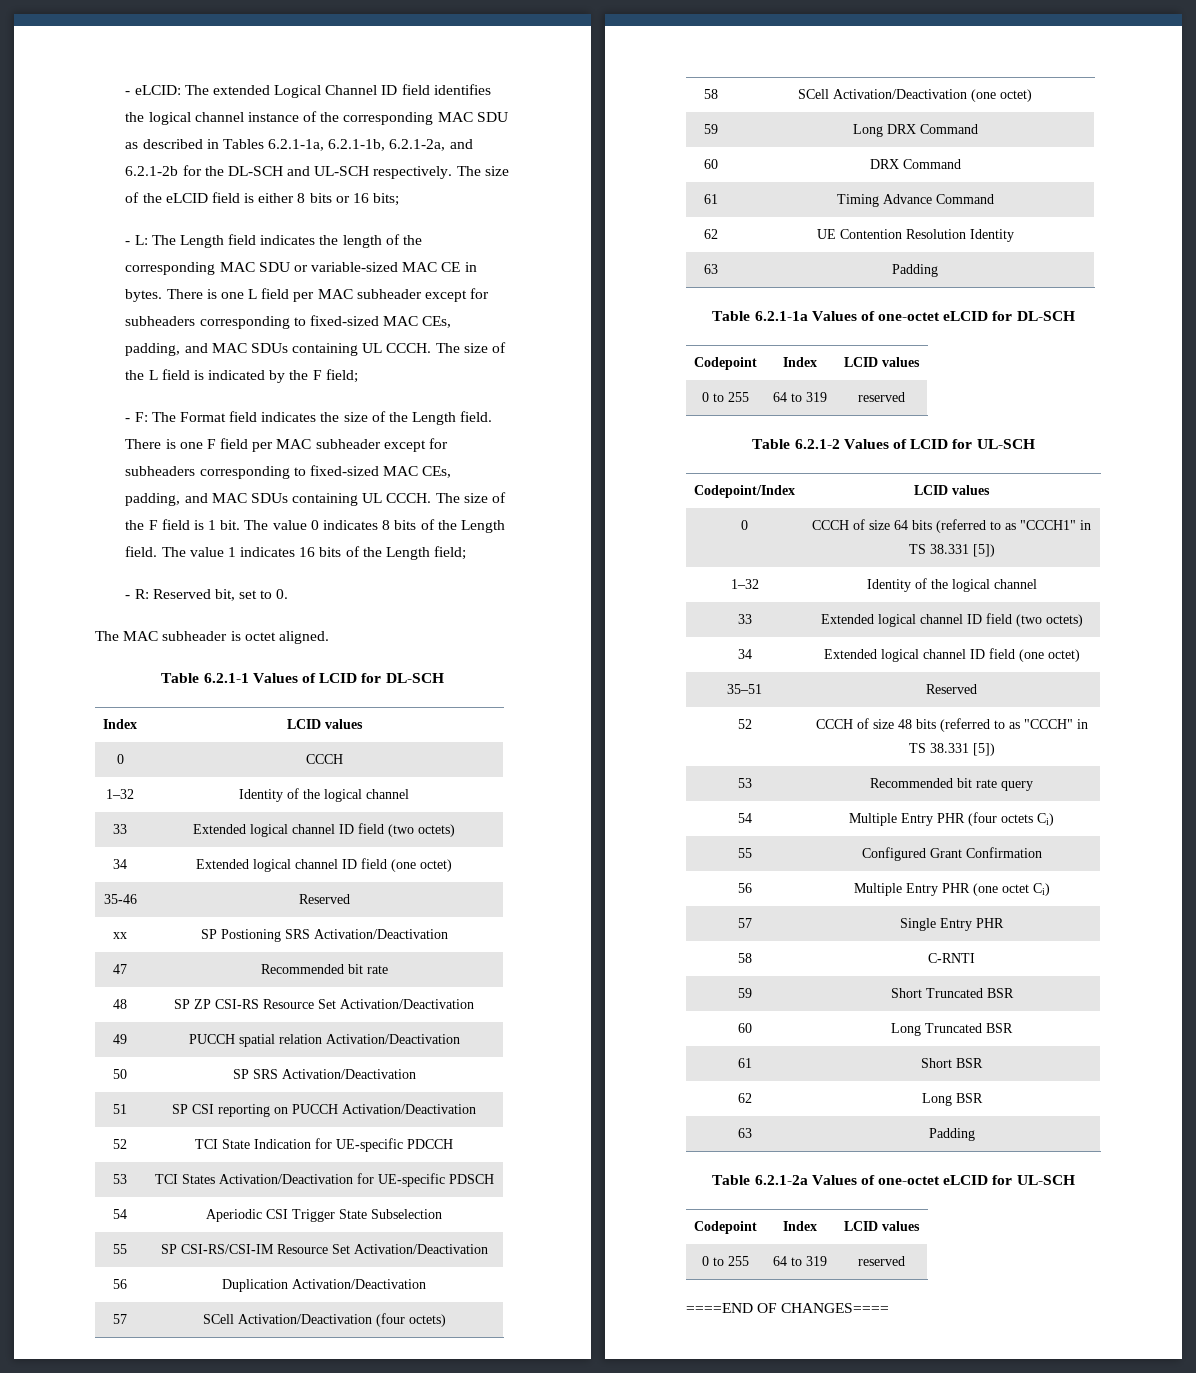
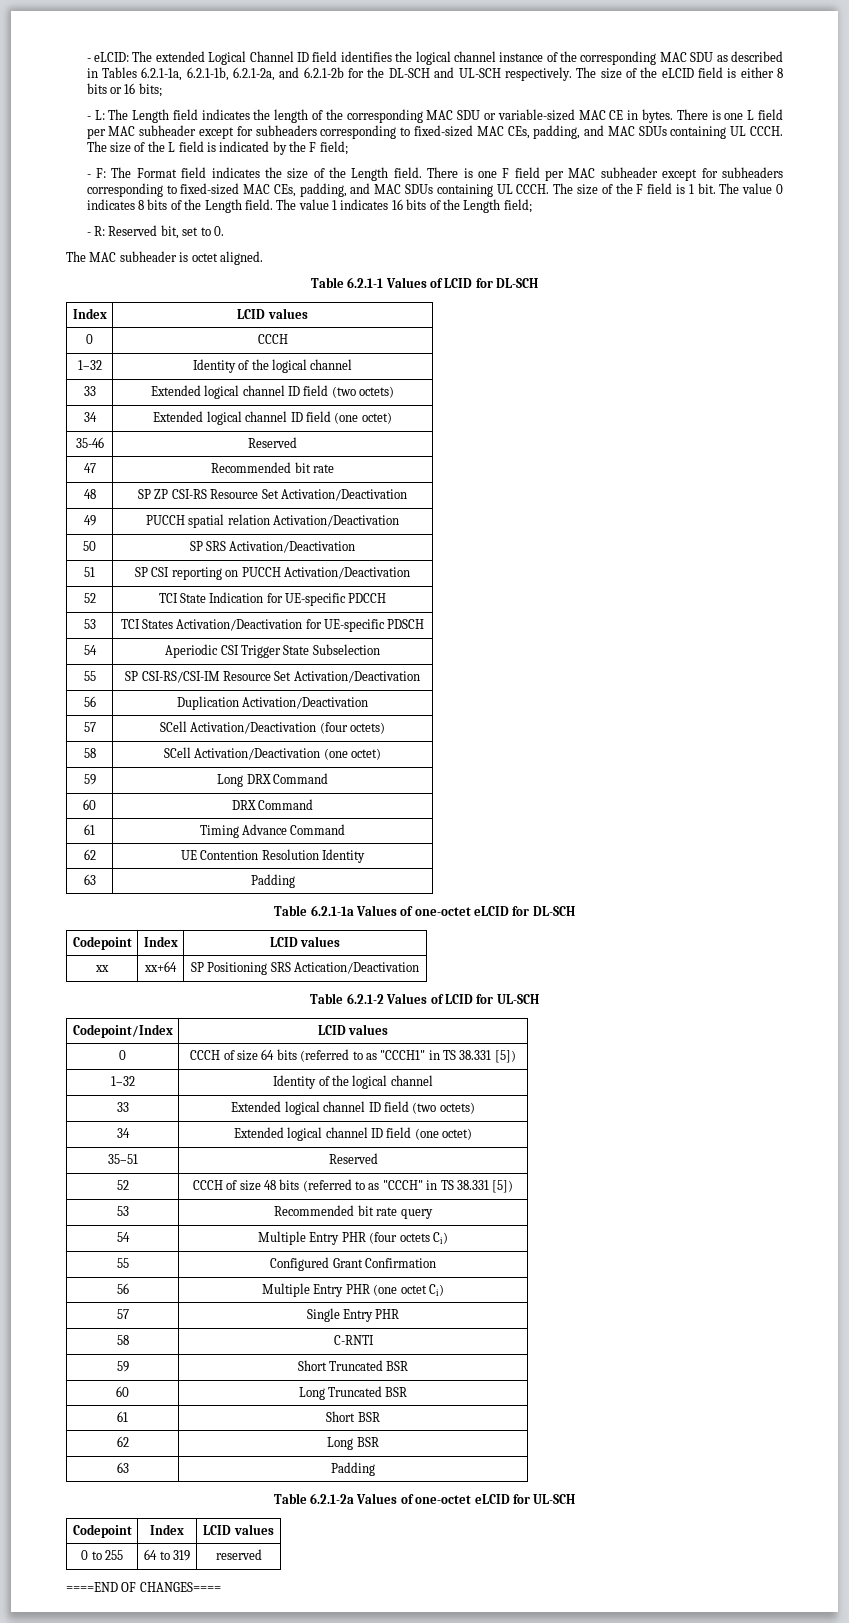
- xx | SP Postioning SRS Activation/Deactivation
  Table 6.2.1-1a Values of one-octet eLCID for DL-SCH
  Codepoint | Index | LCID values
- 0 to 255 | 64 to 319 | reserved
+ xx | xx+64 | SP Positioning SRS Actication/Deactivation

